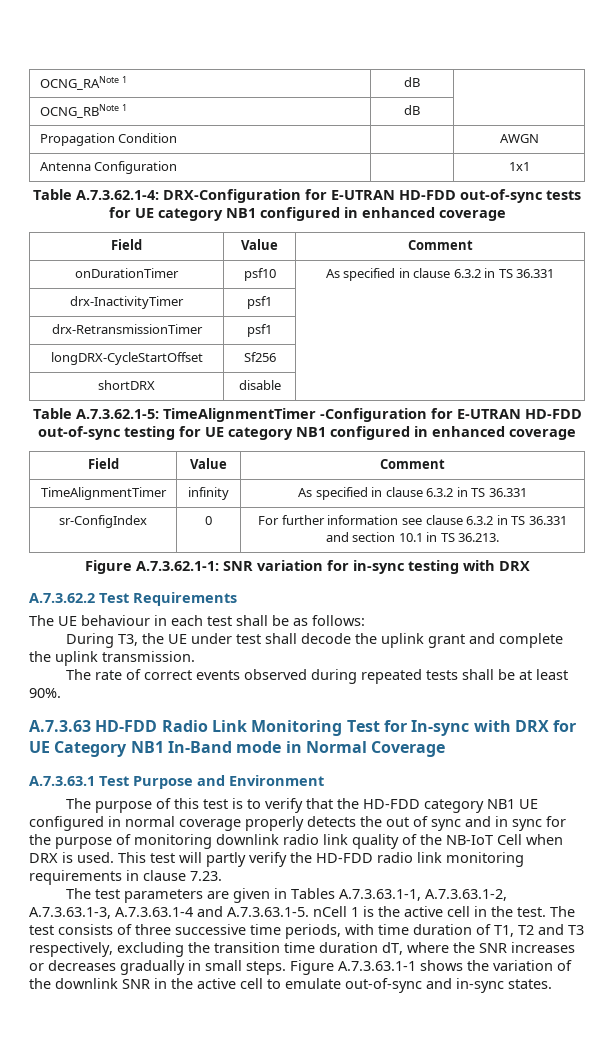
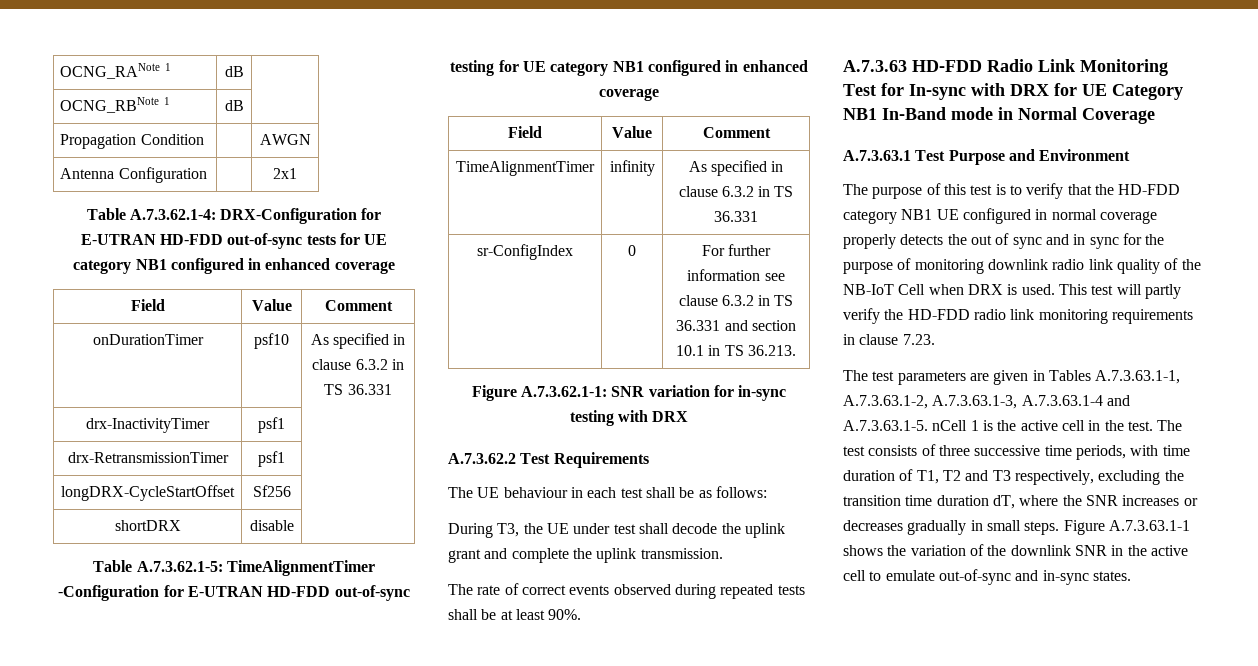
- Antenna Configuration | | 1x1
+ Antenna Configuration | | 2x1

